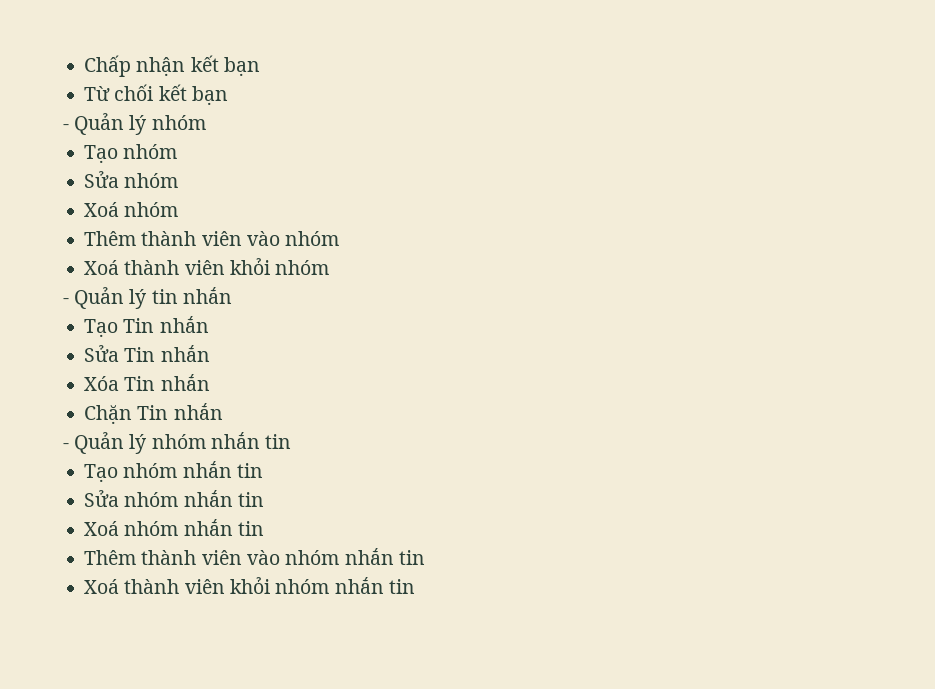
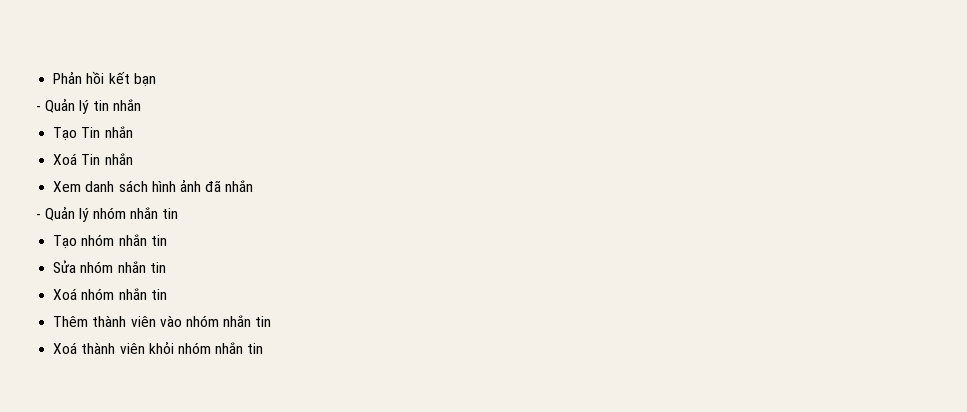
- Chấp nhận kết bạn
- Từ chối kết bạn
- - Quản lý nhóm
- Tạo nhóm
- Sửa nhóm
- Xoá nhóm
- Thêm thành viên vào nhóm
- Xoá thành viên khỏi nhóm
+ Phản hồi kết bạn
- Sửa Tin nhắn
- Xóa Tin nhắn
- Chặn Tin nhắn
+ Xoá Tin nhắn
+ Xem danh sách hình ảnh đã nhắn

